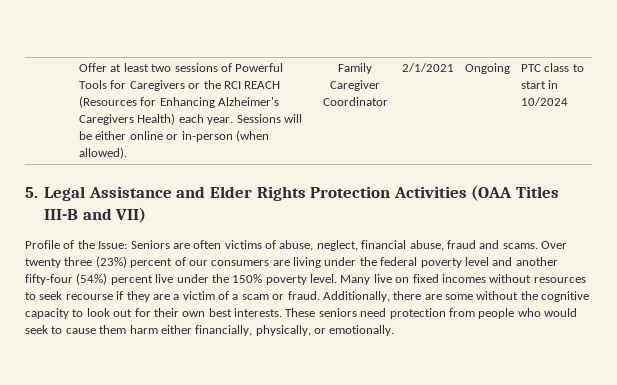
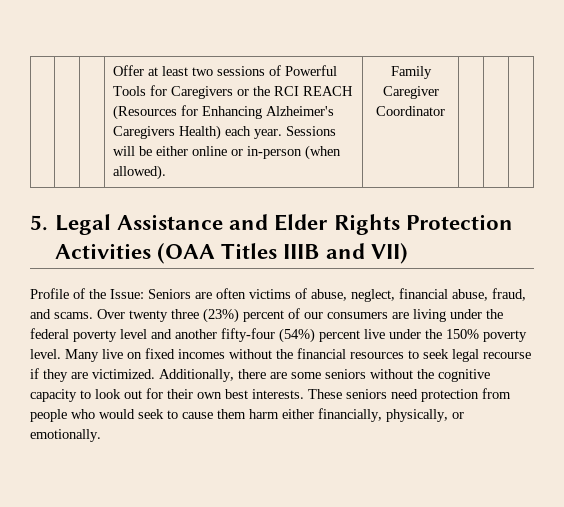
- 2/1/2021 | Ongoing | PTC class to start in 10/2024
- 5. Legal Assistance and Elder Rights Protection Activities (OAA Titles III-B and VII)
+ 5. Legal Assistance and Elder Rights Protection Activities (OAA Titles IIIB and VII)
- Profile of the Issue: Seniors are often victims of abuse, neglect, financial abuse, fraud and scams.
+ Profile of the Issue: Seniors are often victims of abuse, neglect, financial abuse, fraud, and scams.
- Many live on fixed incomes without resources to seek recourse if they are a victim of a scam or fraud.
+ Many live on fixed incomes without the financial resources to seek legal recourse if they are victimized.
- Additionally, there are some without the cognitive capacity to look out for their own best interests.
+ Additionally, there are some seniors without the cognitive capacity to look out for their own best interests.

